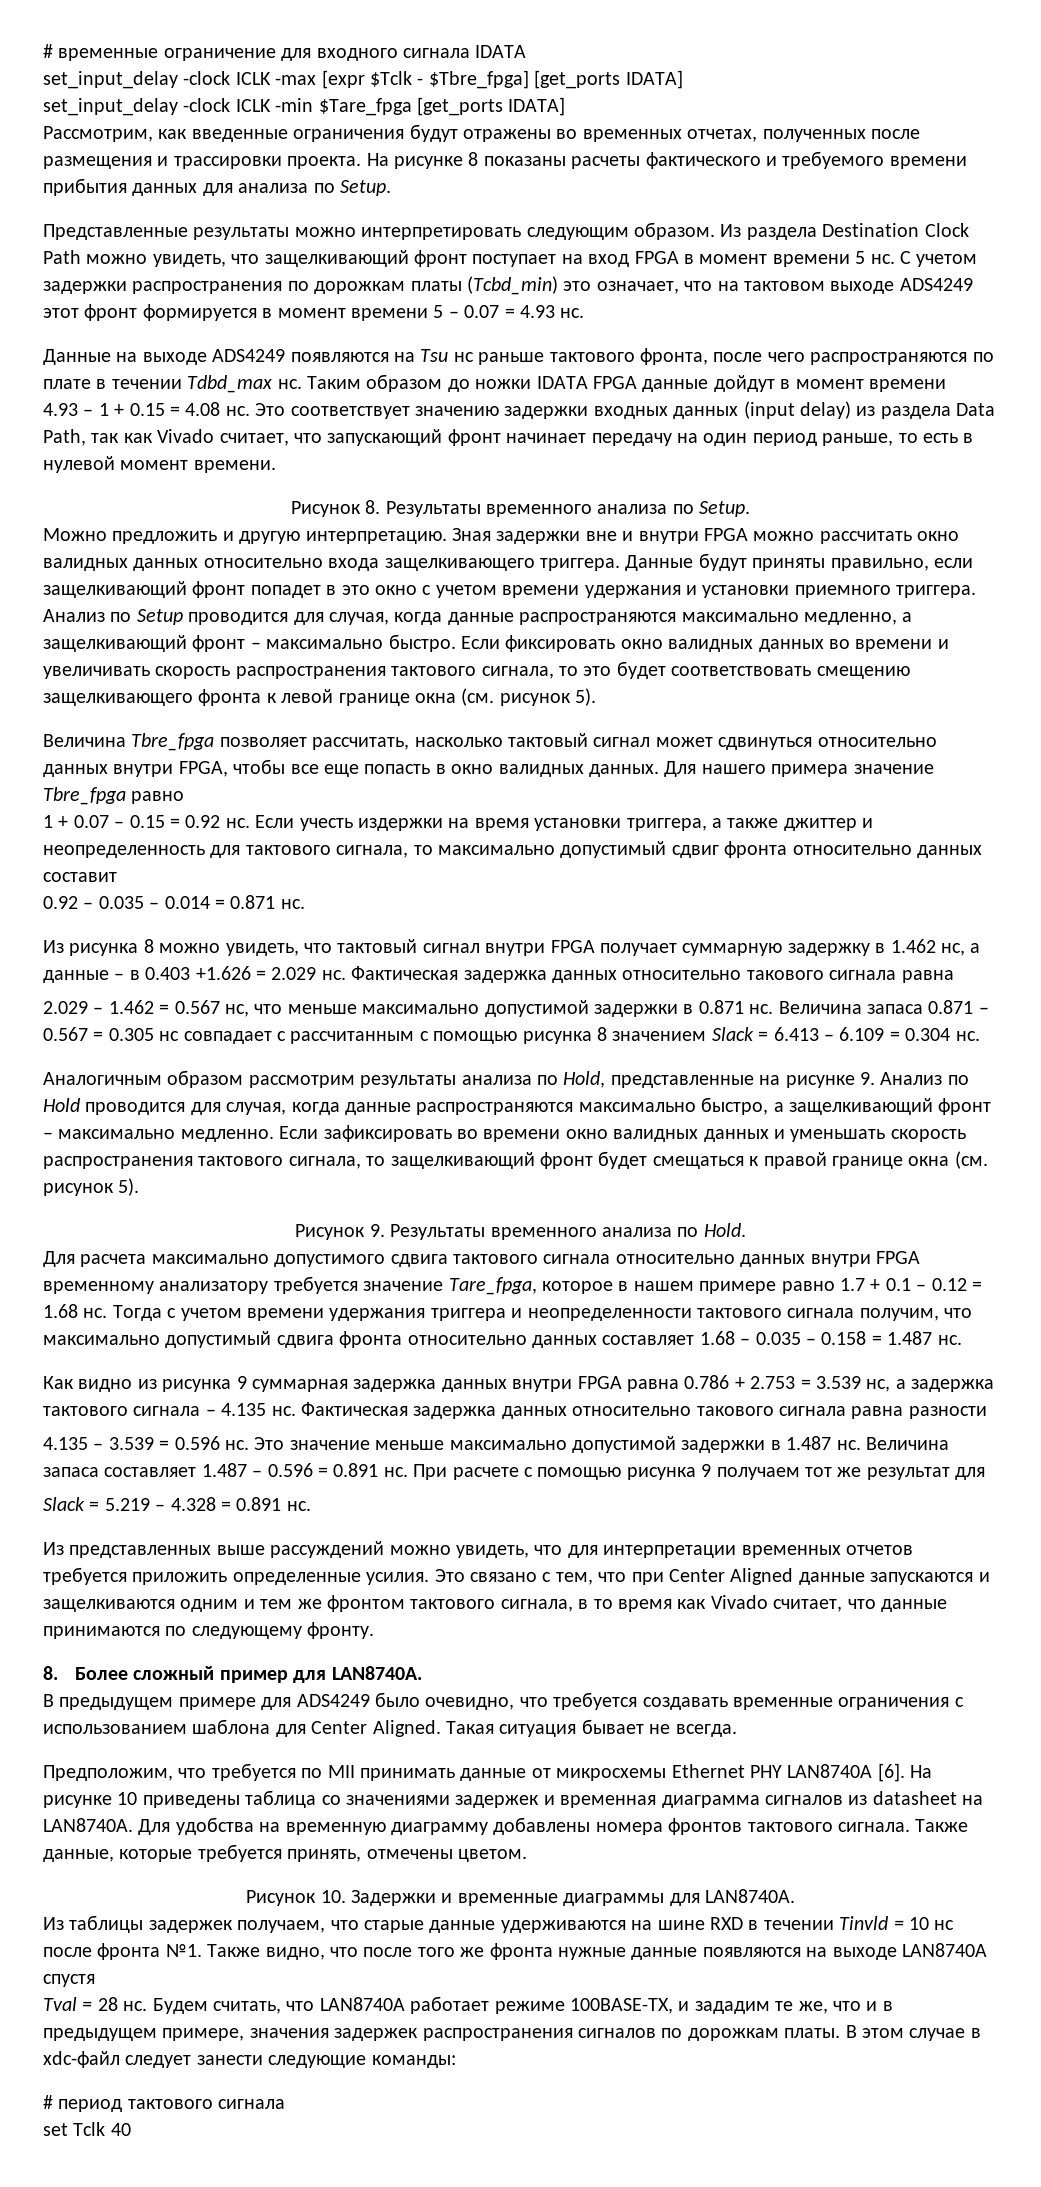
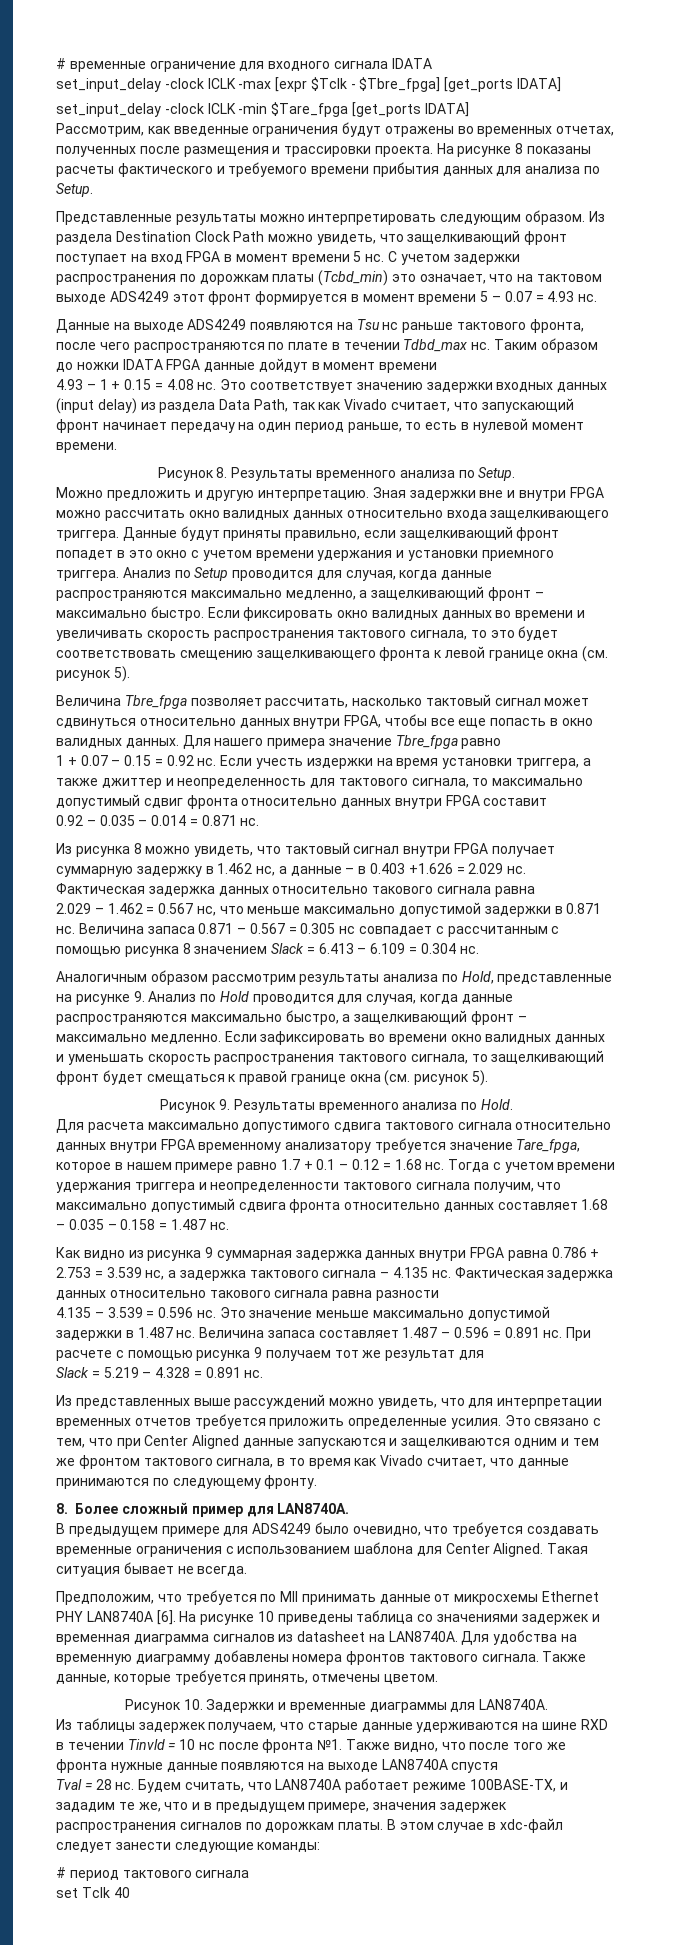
- Если учесть издержки на время установки триггера, а также джиттер и неопределенность для тактового сигнала, то максимально допустимый сдвиг фронта относительно данных составит
+ Если учесть издержки на время установки триггера, а также джиттер и неопределенность для тактового сигнала, то максимально допустимый сдвиг фронта относительно данных внутри FPGA составит

